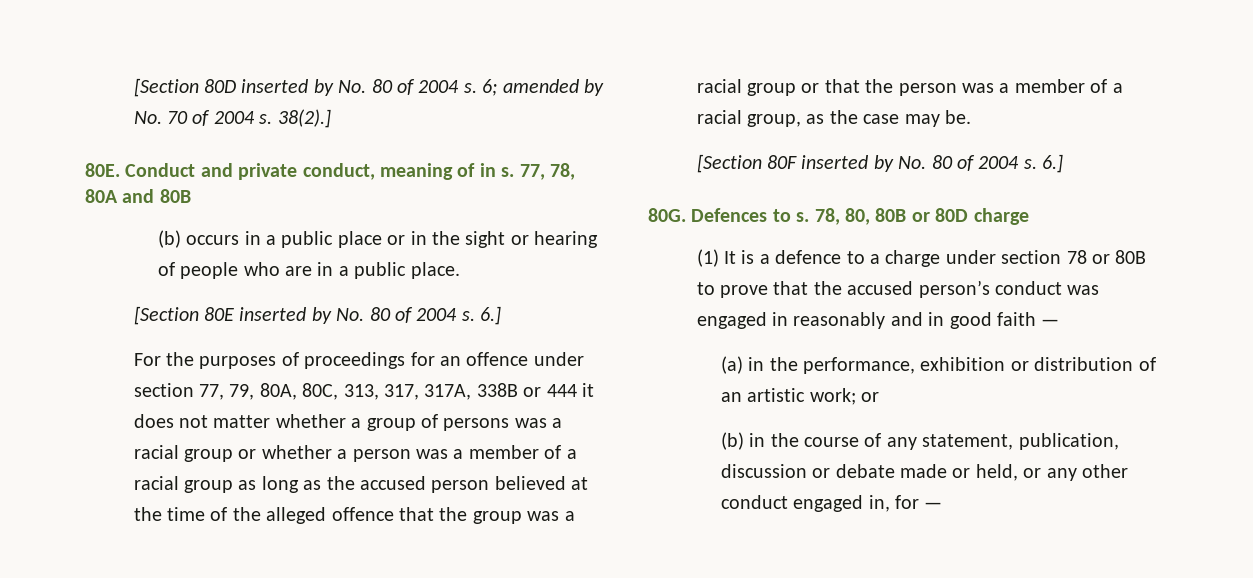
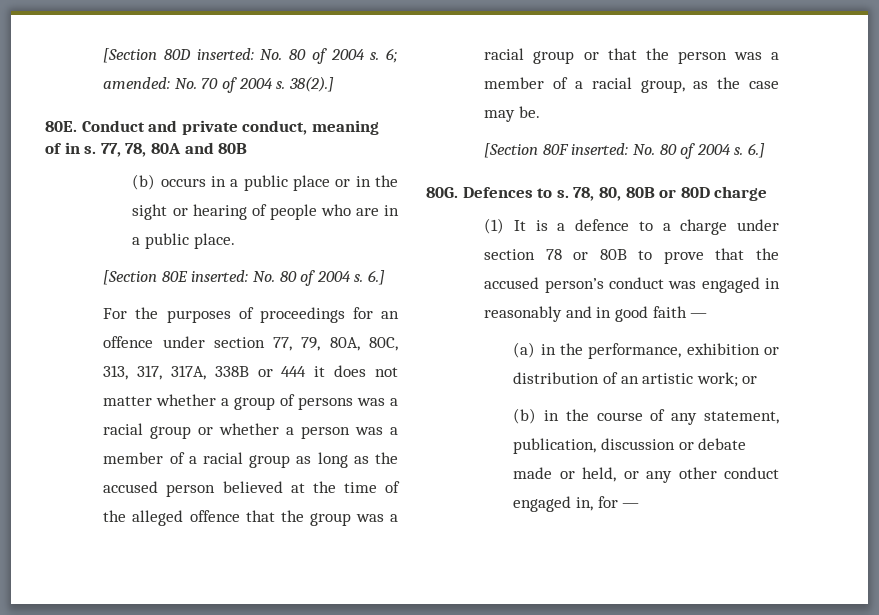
- [Section 80D inserted by No. 80 of 2004 s.
+ [Section 80D inserted: No. 80 of 2004 s.
- 6; amended by No. 70 of 2004 s.
+ 6; amended: No. 70 of 2004 s.
- [Section 80E inserted by No. 80 of 2004 s.
+ [Section 80E inserted: No. 80 of 2004 s.
- [Section 80F inserted by No. 80 of 2004 s.
+ [Section 80F inserted: No. 80 of 2004 s.

